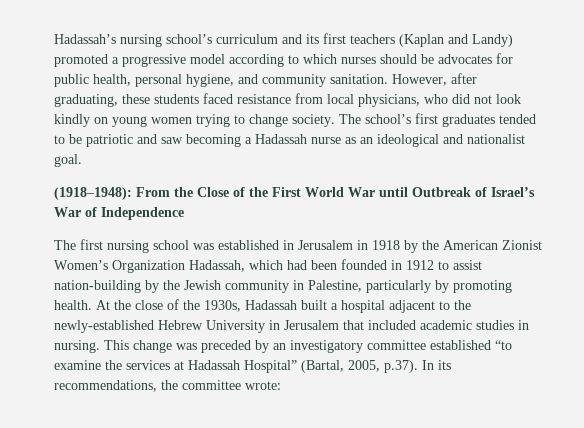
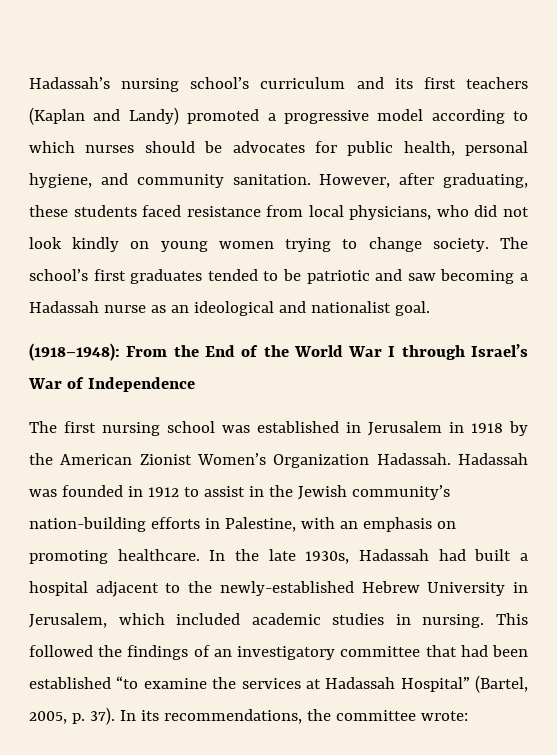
- (1918–1948): From the Close of the First World War until Outbreak of Israel’s War of Independence
+ (1918–1948): From the End of the World War I through Israel’s War of Independence
- The first nursing school was established in Jerusalem in 1918 by the American Zionist Women’s Organization Hadassah, which had been founded in 1912 to assist nation-building by the Jewish community in Palestine, particularly by promoting health. At the close of the 1930s, Hadassah built a hospital adjacent to the newly-established Hebrew University in Jerusalem that included academic studies in nursing.
+ The first nursing school was established in Jerusalem in 1918 by the American Zionist Women’s Organization Hadassah. Hadassah was founded in 1912 to assist in the Jewish community’s nation-building efforts in Palestine, with an emphasis on promoting healthcare. In the late 1930s, Hadassah had built a hospital adjacent to the newly-established Hebrew University in Jerusalem, which included academic studies in nursing.
- This change was preceded by an investigatory committee established “to examine the services at Hadassah Hospital” (Bartal, 2005, p.37). In its recommendations, the committee wrote:
+ This followed the findings of an investigatory committee that had been established “to examine the services at Hadassah Hospital” (Bartel, 2005, p. 37). In its recommendations, the committee wrote:

